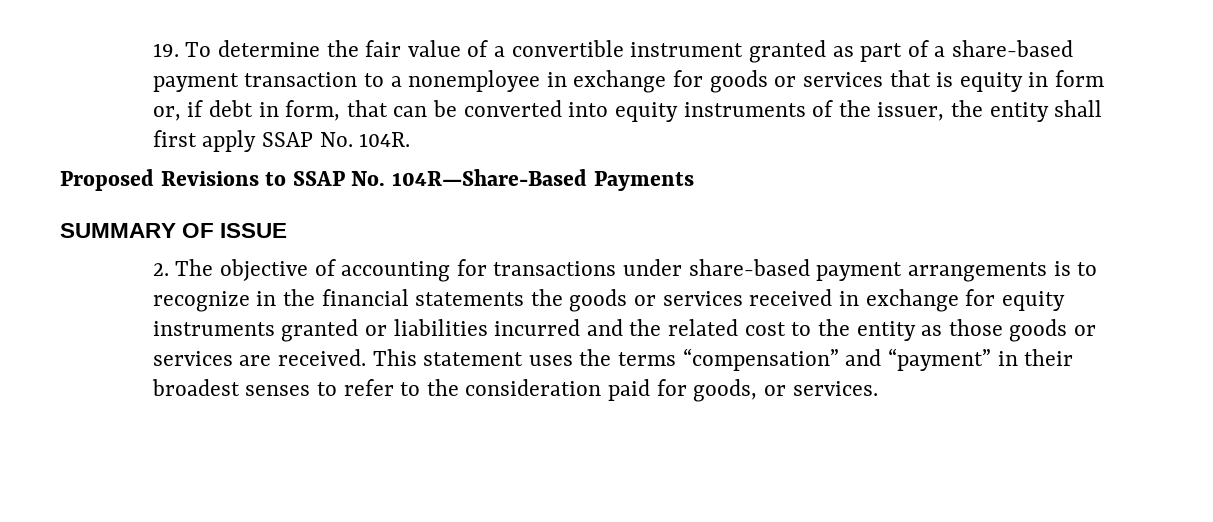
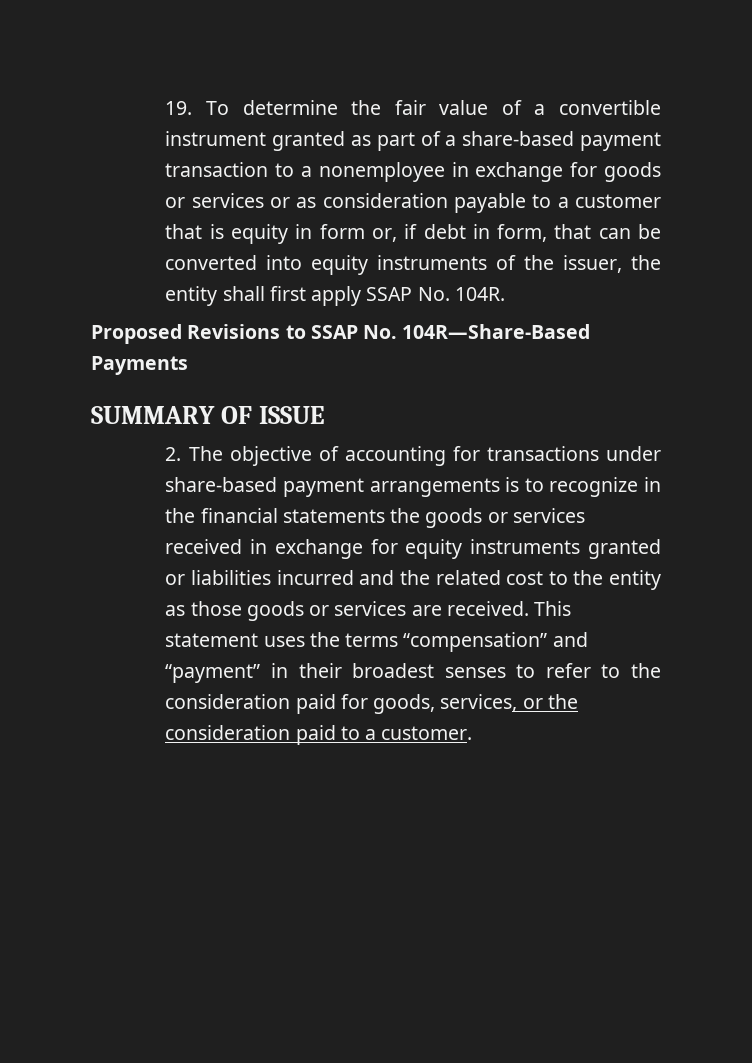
- 19. To determine the fair value of a convertible instrument granted as part of a share-based payment transaction to a nonemployee in exchange for goods or services that is equity in form or, if debt in form, that can be converted into equity instruments of the issuer, the entity shall first apply SSAP No. 104R.
+ 19. To determine the fair value of a convertible instrument granted as part of a share-based payment transaction to a nonemployee in exchange for goods or services or as consideration payable to a customer that is equity in form or, if debt in form, that can be converted into equity instruments of the issuer, the entity shall first apply SSAP No. 104R.
- This statement uses the terms “compensation” and “payment” in their broadest senses to refer to the consideration paid for goods, or services.
+ This statement uses the terms “compensation” and “payment” in their broadest senses to refer to the consideration paid for goods, services, or the consideration paid to a customer.

